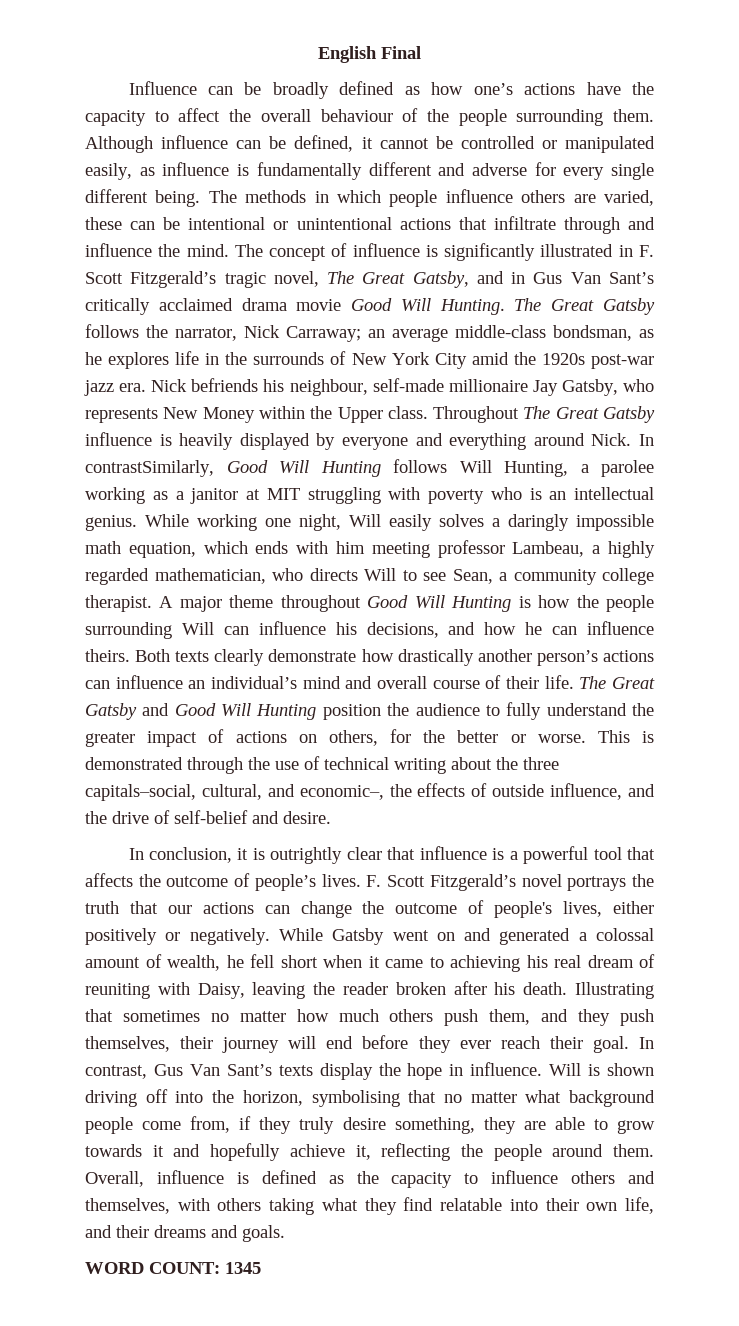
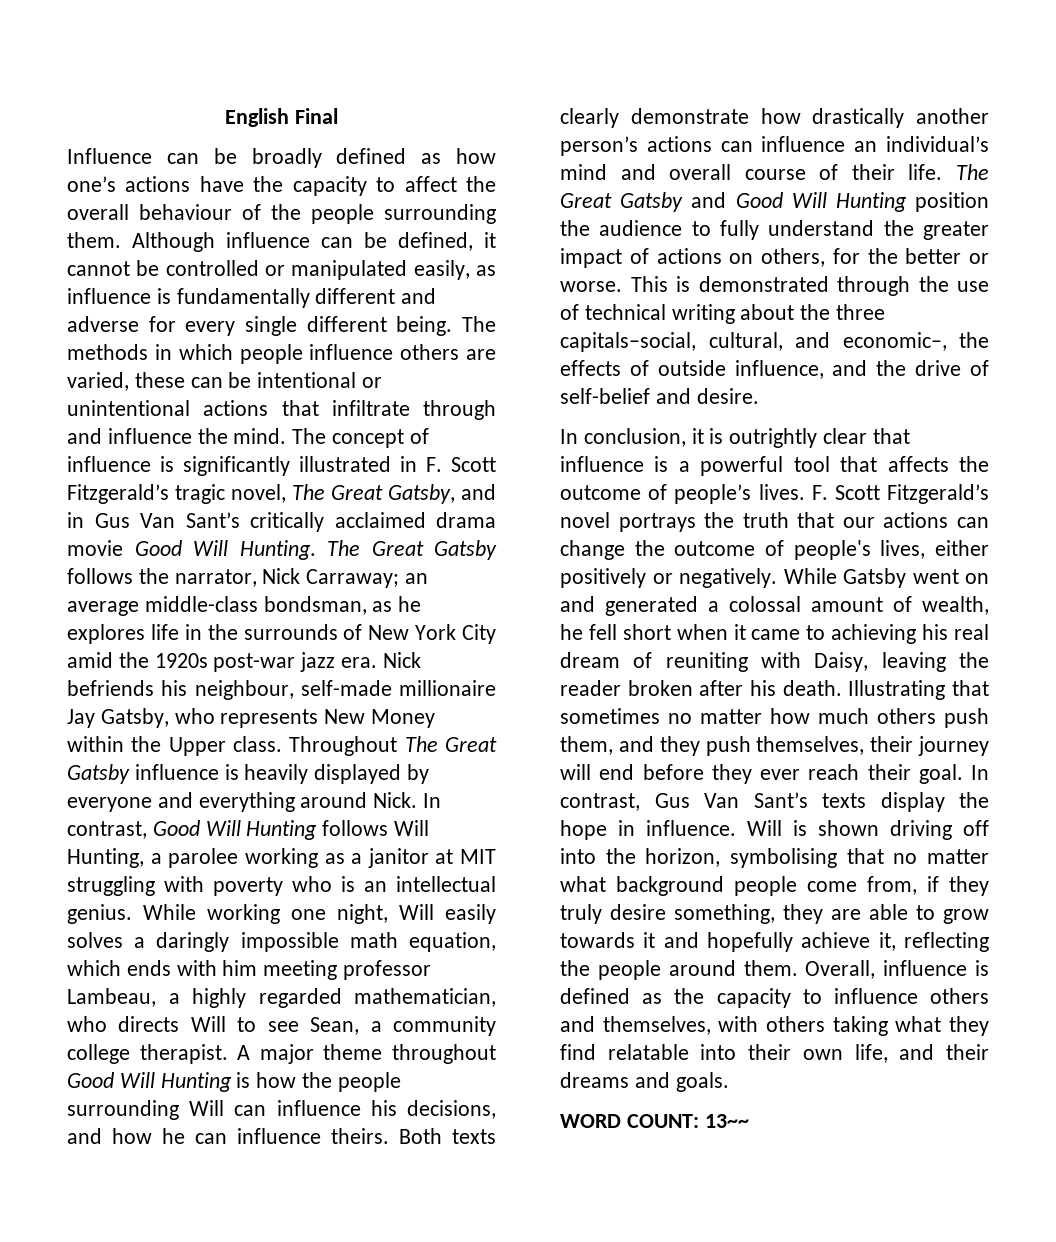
- In contrastSimilarly, Good Will Hunting follows Will Hunting, a parolee working as a janitor at MIT struggling with poverty who is an intellectual genius.
+ In contrast, Good Will Hunting follows Will Hunting, a parolee working as a janitor at MIT struggling with poverty who is an intellectual genius.
- WORD COUNT: 1345
+ WORD COUNT: 13~~

